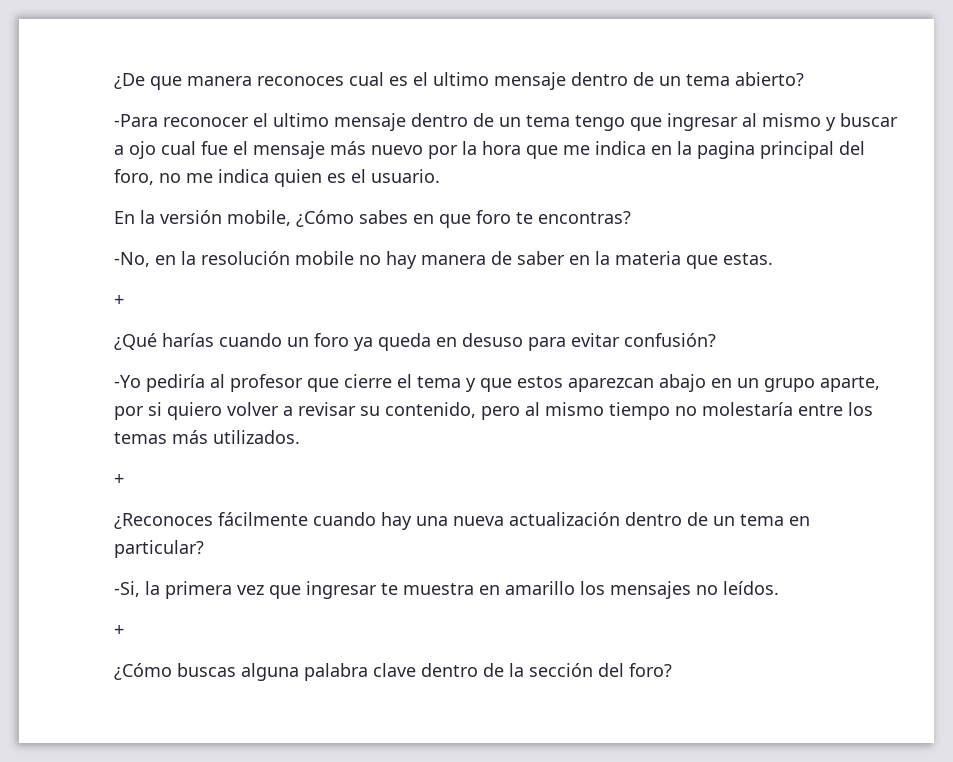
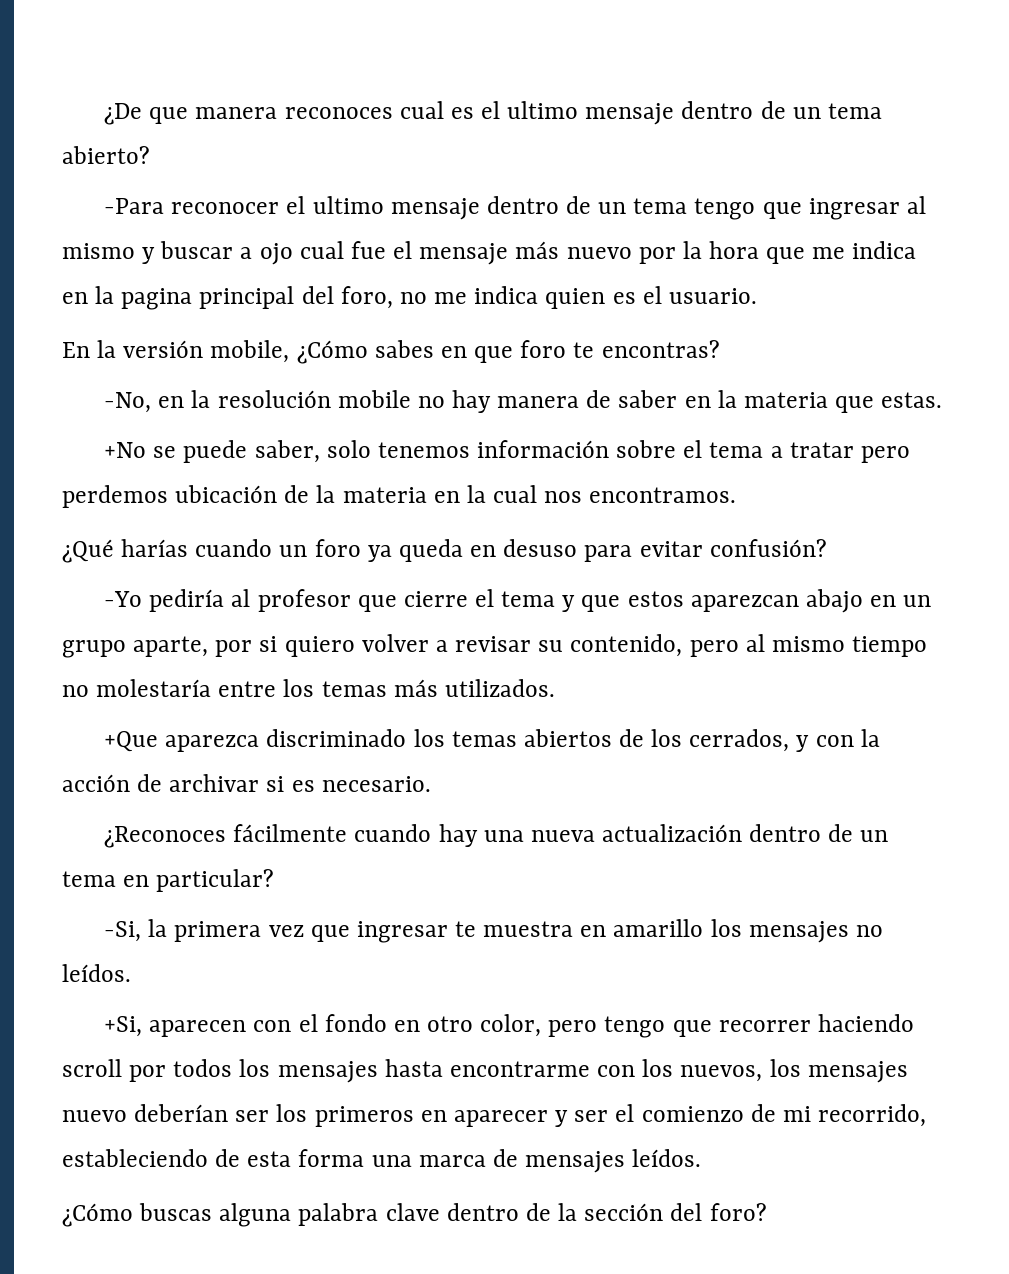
  -No, en la resolución mobile no hay manera de saber en la materia que estas.
- +
+ +No se puede saber, solo tenemos información sobre el tema a tratar pero perdemos ubicación de la materia en la cual nos encontramos.
  -Yo pediría al profesor que cierre el tema y que estos aparezcan abajo en un grupo aparte, por si quiero volver a revisar su contenido, pero al mismo tiempo no molestaría entre los temas más utilizados.
- +
+ +Que aparezca discriminado los temas abiertos de los cerrados, y con la acción de archivar si es necesario.
  -Si, la primera vez que ingresar te muestra en amarillo los mensajes no leídos.
- +
+ +Si, aparecen con el fondo en otro color, pero tengo que recorrer haciendo scroll por todos los mensajes hasta encontrarme con los nuevos, los mensajes nuevo deberían ser los primeros en aparecer y ser el comienzo de mi recorrido, estableciendo de esta forma una marca de mensajes leídos.

